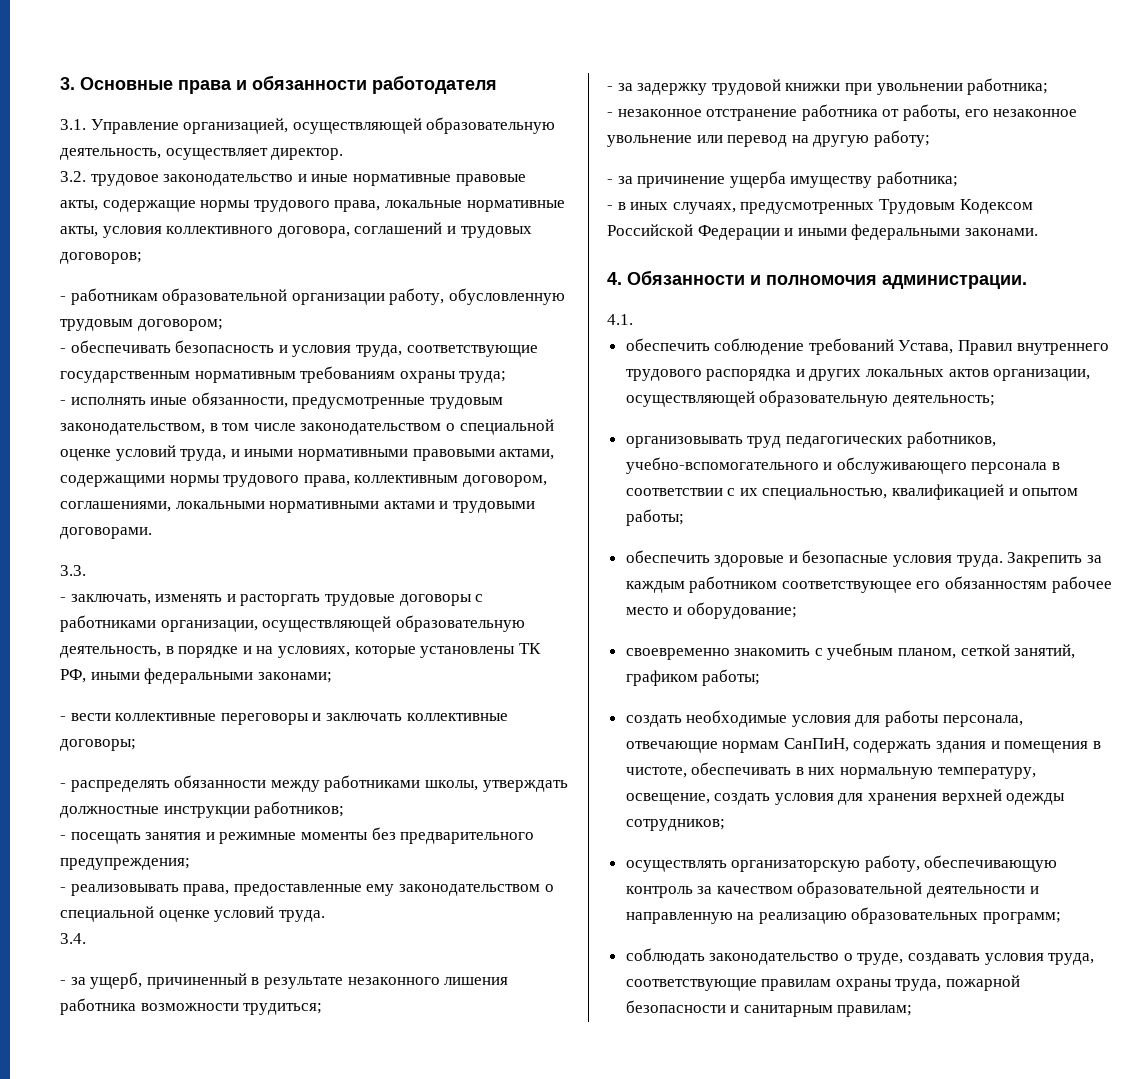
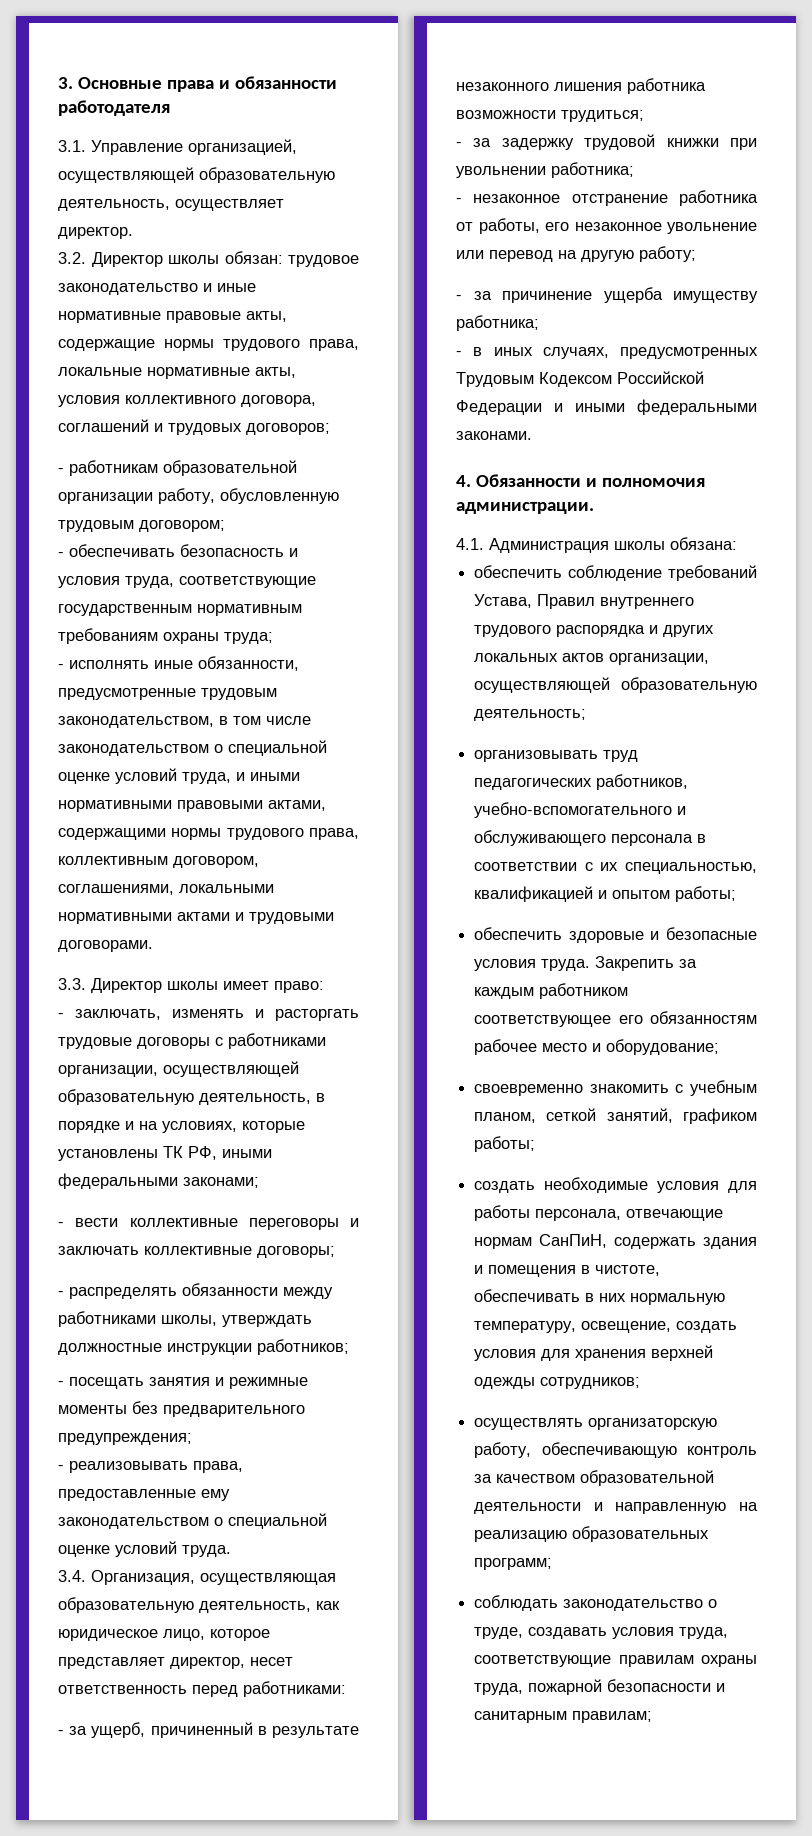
- 3.2. трудовое законодательство и иные нормативные правовые акты, содержащие нормы трудового права, локальные нормативные акты, условия коллективного договора, соглашений и трудовых договоров;
+ 3.2. Директор школы обязан: трудовое законодательство и иные нормативные правовые акты, содержащие нормы трудового права, локальные нормативные акты, условия коллективного договора, соглашений и трудовых договоров;
- 3.3.
+ 3.3. Директор школы имеет право:
- 3.4.
+ 3.4. Организация, осуществляющая образовательную деятельность, как юридическое лицо, которое представляет директор, несет ответственность перед работниками:
- 4.1.
+ 4.1. Администрация школы обязана:

